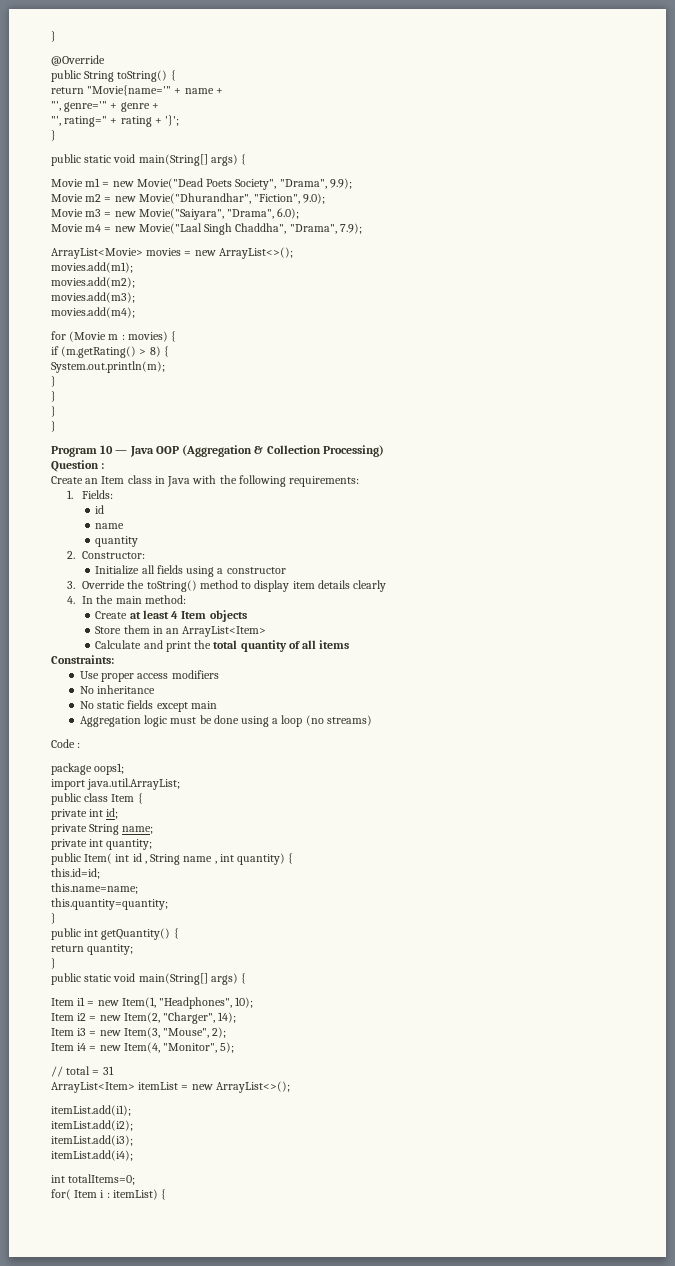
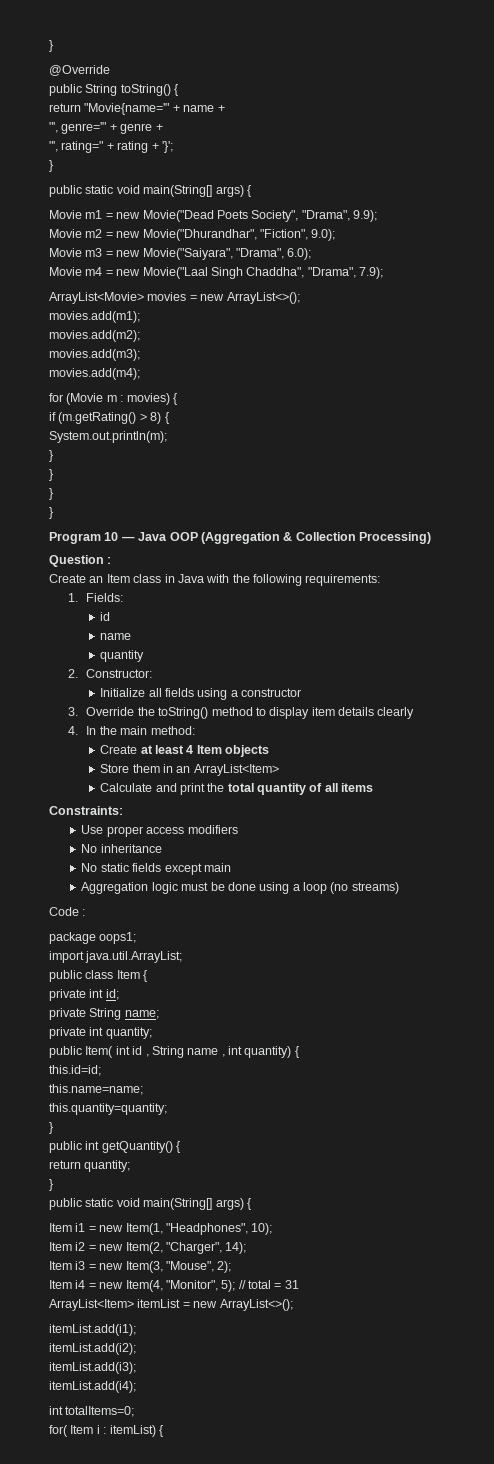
- Item i4 = new Item(4, "Monitor", 5);
- // total = 31
+ Item i4 = new Item(4, "Monitor", 5); // total = 31

